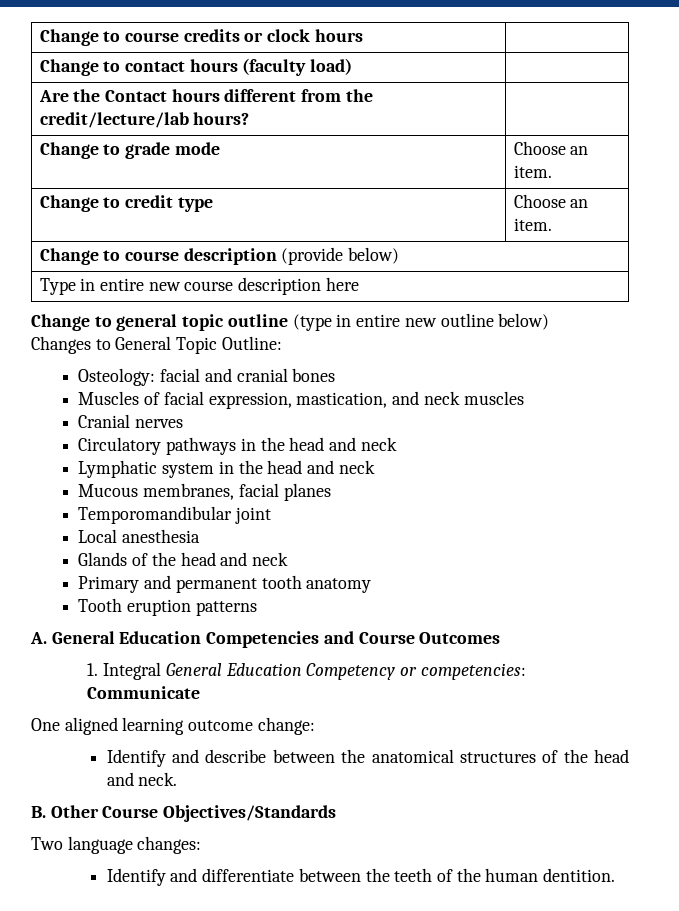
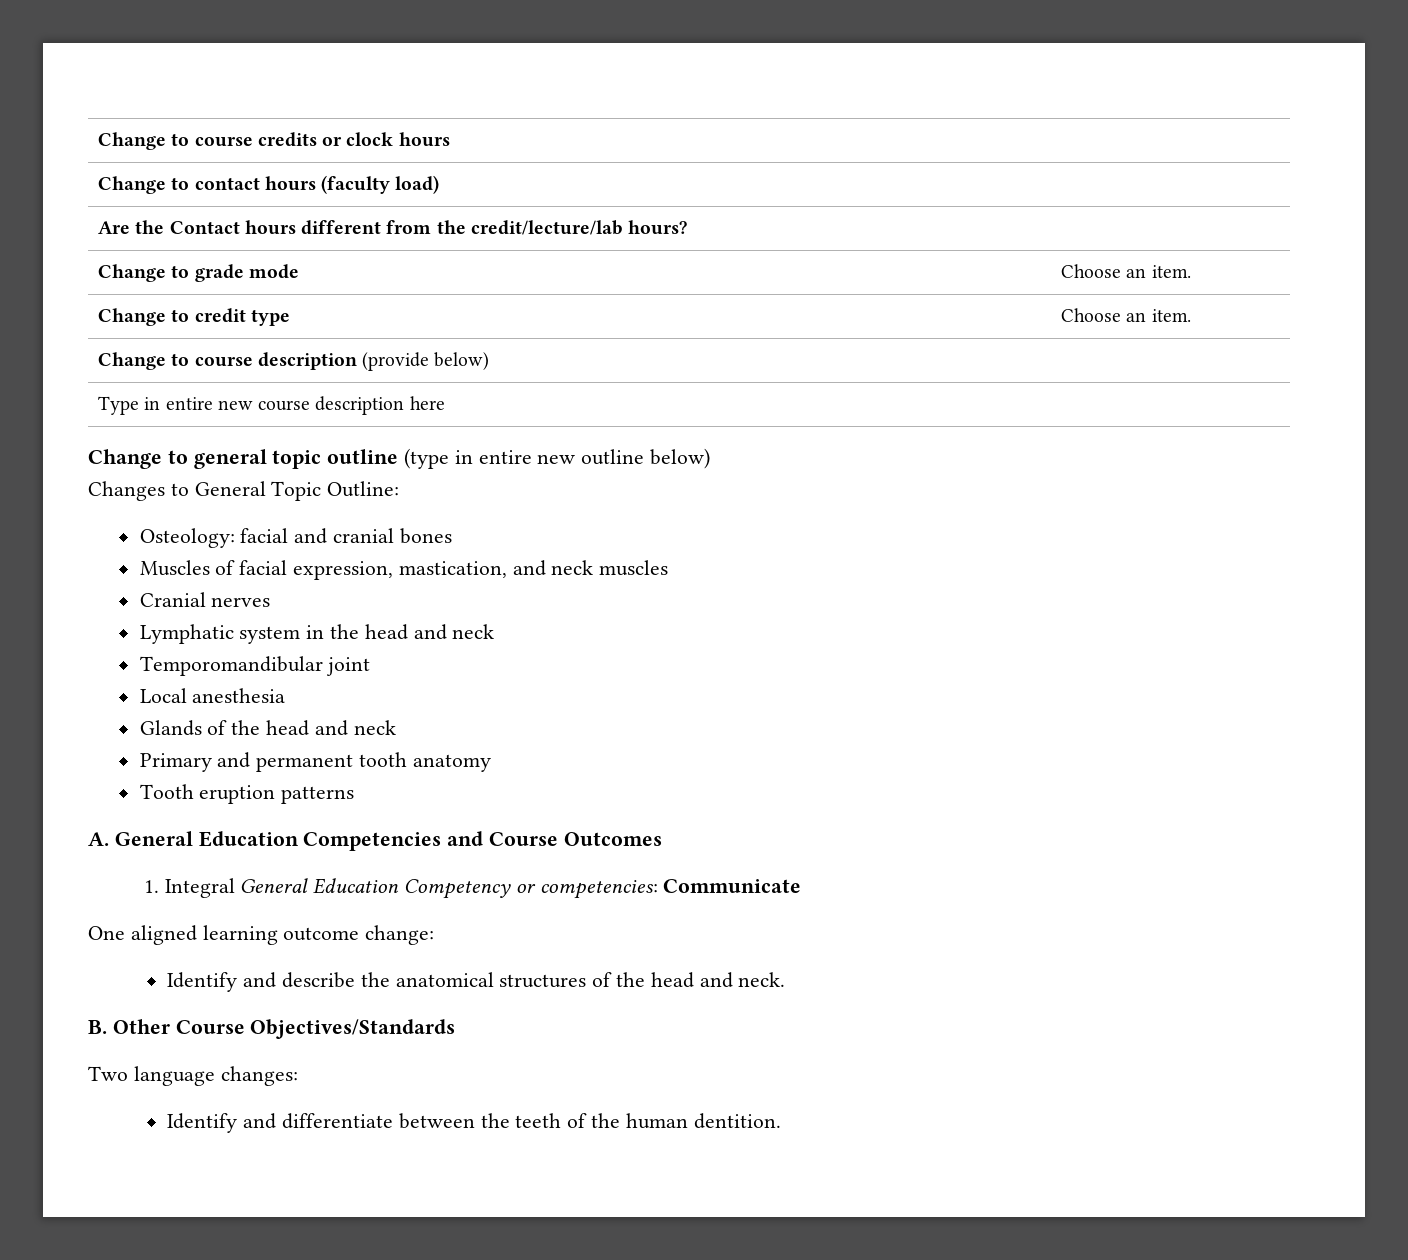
- Circulatory pathways in the head and neck
- Mucous membranes, facial planes
- Identify and describe between the anatomical structures of the head and neck.
+ Identify and describe the anatomical structures of the head and neck.

